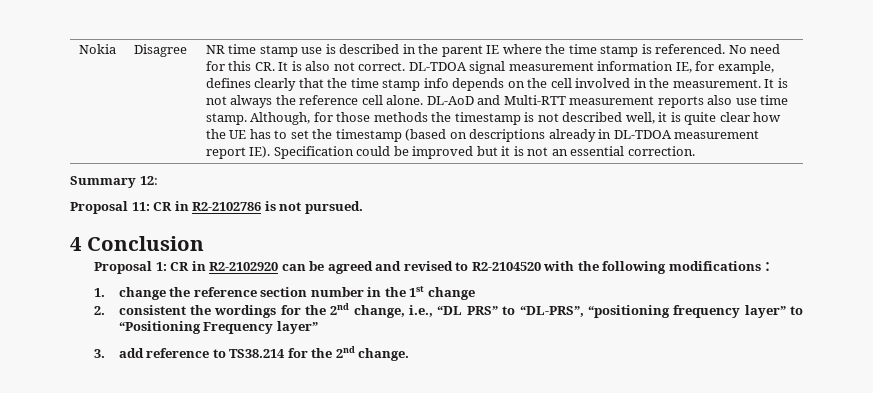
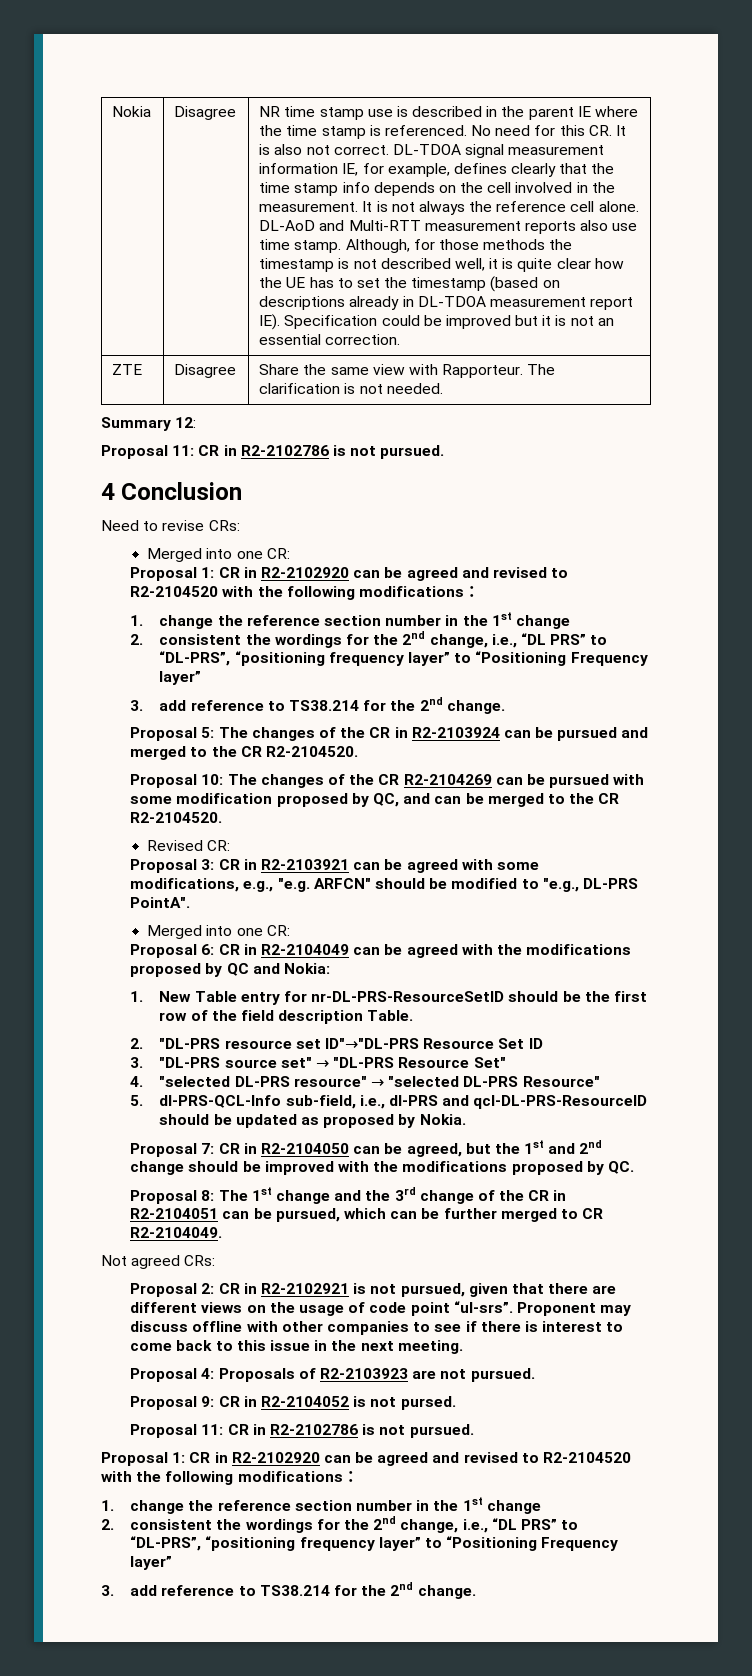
+ ZTE | Disagree | Share the same view with Rapporteur. The clarification is not needed.
+ Need to revise CRs:
+ Merged into one CR:
+ Proposal 5: The changes of the CR in R2-2103924 can be pursued and merged to the CR R2-2104520.
+ Proposal 10: The changes of the CR R2-2104269 can be pursued with some modification proposed by QC, and can be merged to the CR R2-2104520.
+ Revised CR:
+ Proposal 3: CR in R2-2103921 can be agreed with some modifications, e.g., "e.g. ARFCN" should be modified to "e.g., DL-PRS PointA".
+ Merged into one CR:
+ Proposal 6: CR in R2-2104049 can be agreed with the modifications proposed by QC and Nokia:
+ 1. New Table entry for nr-DL-PRS-ResourceSetID should be the first row of the field description Table.
+ 2. "DL-PRS resource set ID"→"DL-PRS Resource Set ID
+ 3. "DL-PRS source set" → "DL-PRS Resource Set"
+ 4. "selected DL-PRS resource" → "selected DL-PRS Resource"
+ 5. dl-PRS-QCL-Info sub-field, i.e., dl-PRS and qcl-DL-PRS-ResourceID should be updated as proposed by Nokia.
+ Proposal 7: CR in R2-2104050 can be agreed, but the 1st and 2nd change should be improved with the modifications proposed by QC.
+ Proposal 8: The 1st change and the 3rd change of the CR in R2-2104051 can be pursued, which can be further merged to CR R2-2104049.
+ Not agreed CRs:
+ Proposal 2: CR in R2-2102921 is not pursued, given that there are different views on the usage of code point “ul-srs”. Proponent may discuss offline with other companies to see if there is interest to come back to this issue in the next meeting.
+ Proposal 4: Proposals of R2-2103923 are not pursued.
+ Proposal 9: CR in R2-2104052 is not pursed.
+ Proposal 11: CR in R2-2102786 is not pursued.
+ Proposal 1: CR in R2-2102920 can be agreed and revised to R2-2104520 with the following modifications：
+ 1. change the reference section number in the 1st change
+ 2. consistent the wordings for the 2nd change, i.e., “DL PRS” to “DL-PRS”, “positioning frequency layer” to “Positioning Frequency layer”
+ 3. add reference to TS38.214 for the 2nd change.

